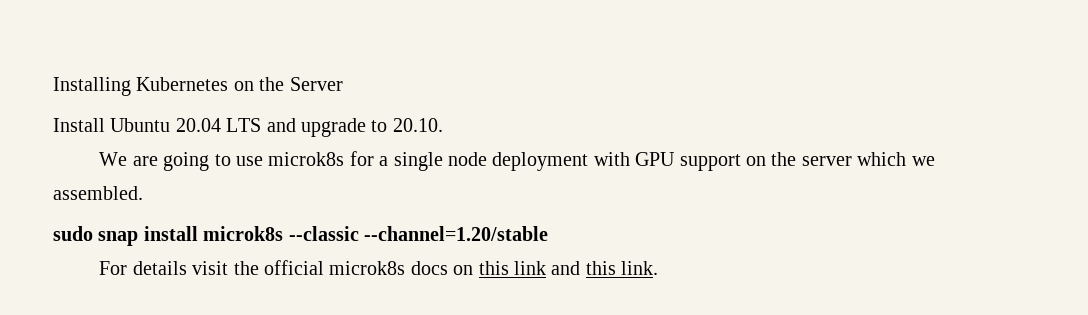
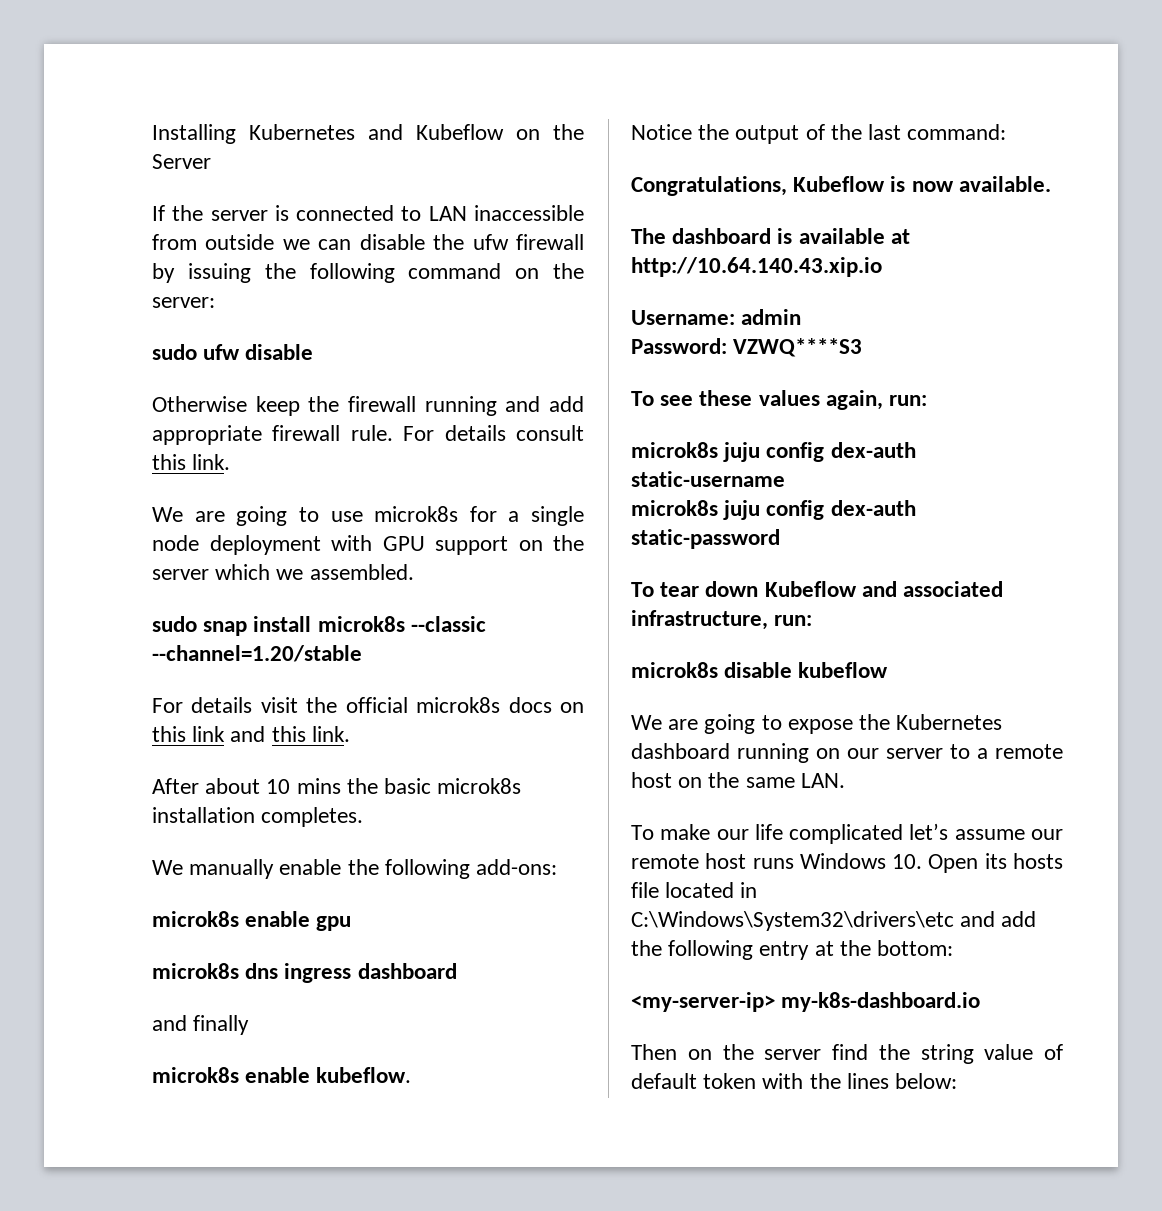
- Installing Kubernetes on the Server
+ Installing Kubernetes and Kubeflow on the Server
- Install Ubuntu 20.04 LTS and upgrade to 20.10.
+ If the server is connected to LAN inaccessible from outside we can disable the ufw firewall by issuing the following command on the server:
+ sudo ufw disable
+ Otherwise keep the firewall running and add appropriate firewall rule. For details consult this link.
+ After about 10 mins the basic microk8s installation completes.
+ We manually enable the following add-ons:
+ microk8s enable gpu
+ microk8s dns ingress dashboard
+ and finally
+ microk8s enable kubeflow.
+ Notice the output of the last command:
+ Congratulations, Kubeflow is now available.
+ The dashboard is available at http://10.64.140.43.xip.io
+ Username: admin
+ Password: VZWQ****S3
+ To see these values again, run:
+ microk8s juju config dex-auth static-username
+ microk8s juju config dex-auth static-password
+ To tear down Kubeflow and associated infrastructure, run:
+ microk8s disable kubeflow
+ We are going to expose the Kubernetes dashboard running on our server to a remote host on the same LAN.
+ To make our life complicated let’s assume our remote host runs Windows 10. Open its hosts file located in C:\Windows\System32\drivers\etc and add the following entry at the bottom:
+ <my-server-ip> my-k8s-dashboard.io
+ Then on the server find the string value of default token with the lines below:

